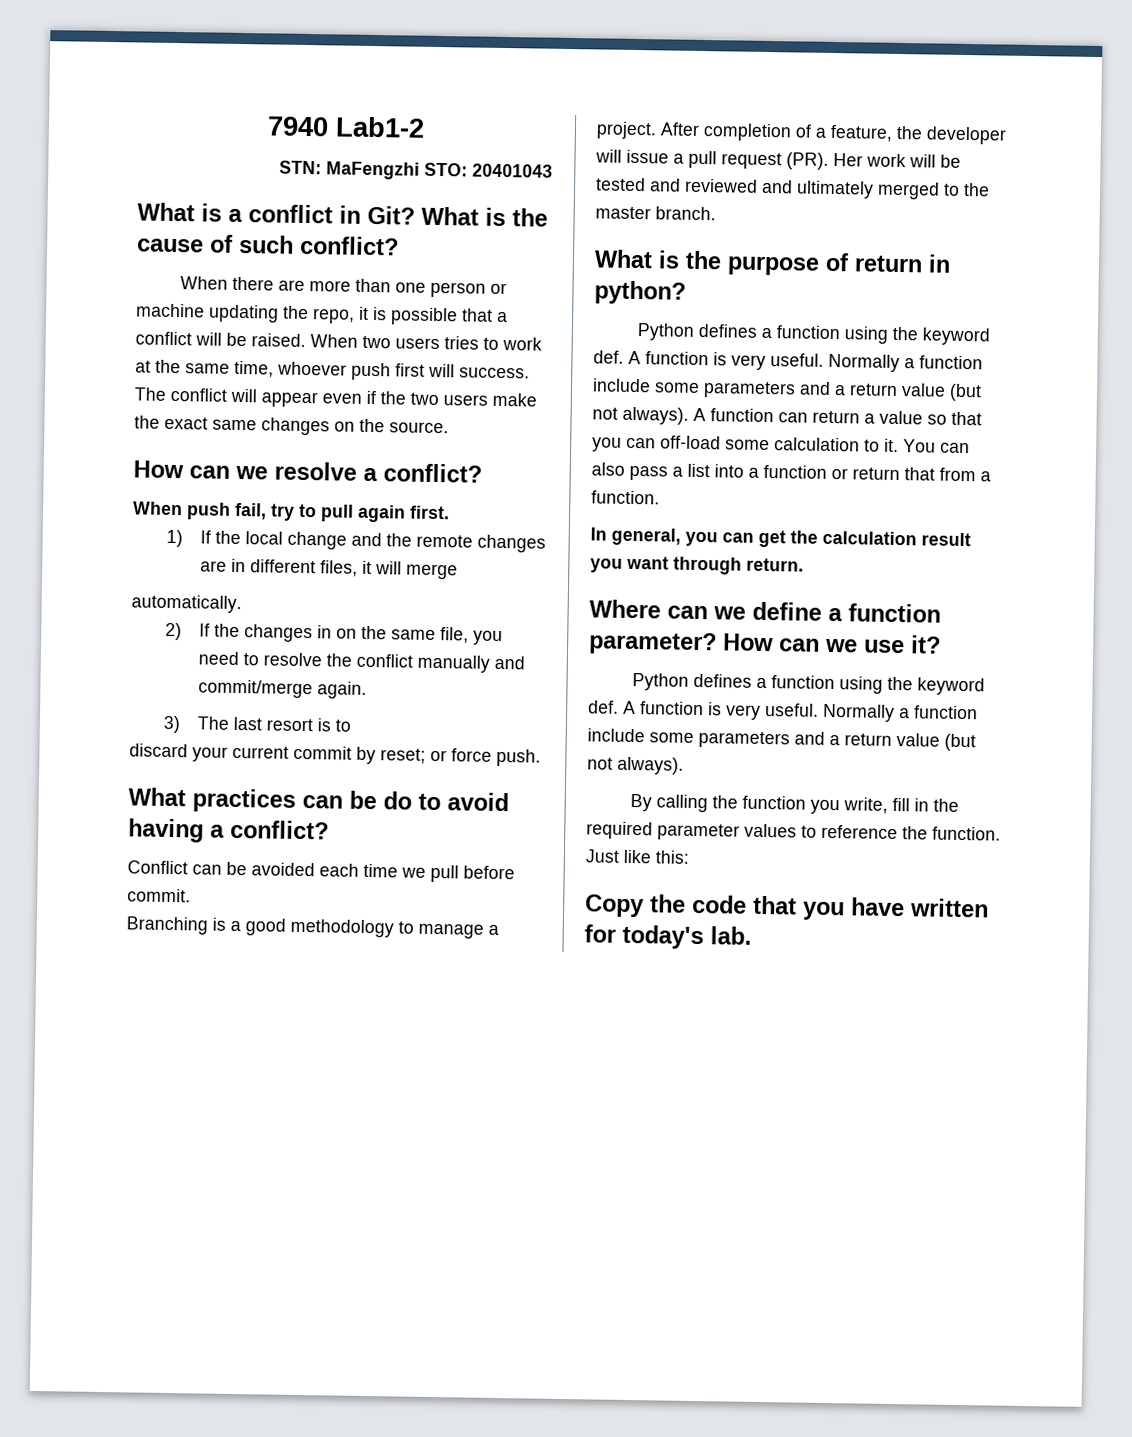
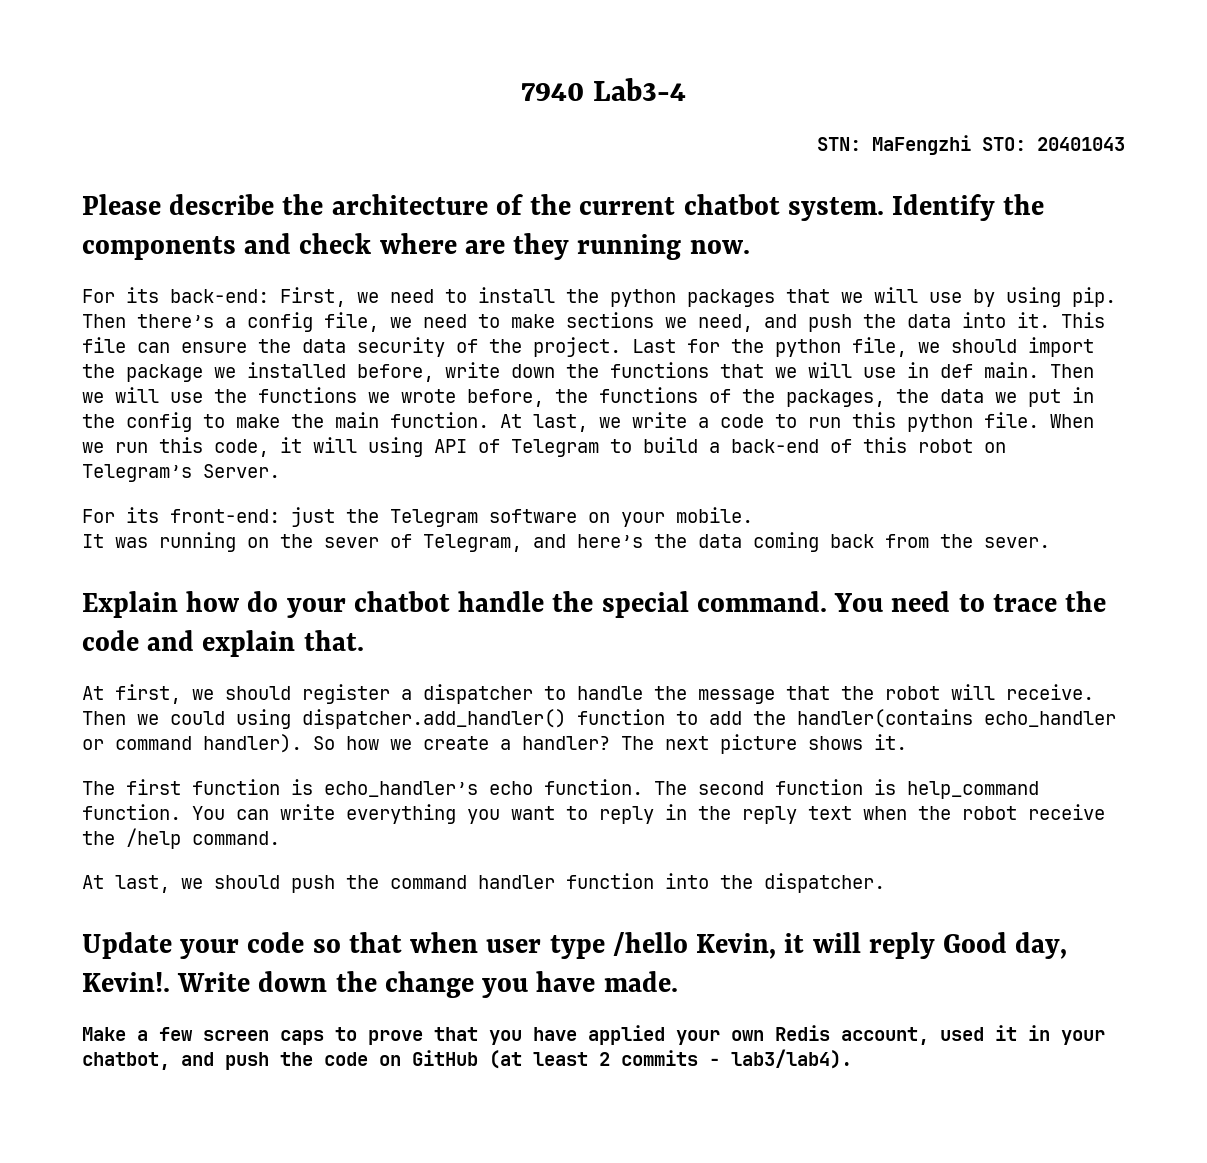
- 7940 Lab1-2
+ 7940 Lab3-4
- What is a conflict in Git? What is the cause of such conflict?
- When there are more than one person or machine updating the repo, it is possible that a conflict will be raised. When two users tries to work at the same time, whoever push first will success. The conflict will appear even if the two users make the exact same changes on the source.
- How can we resolve a conflict?
- When push fail, try to pull again first.
- 1) If the local change and the remote changes are in different files, it will merge
- automatically.
- 2) If the changes in on the same file, you need to resolve the conflict manually and commit/merge again.
- 3) The last resort is to
- discard your current commit by reset; or force push.
- What practices can be do to avoid having a conflict?
- Conflict can be avoided each time we pull before commit.
- Branching is a good methodology to manage a project. After completion of a feature, the developer will issue a pull request (PR). Her work will be tested and reviewed and ultimately merged to the master branch.
- What is the purpose of return in python?
- Python defines a function using the keyword def. A function is very useful. Normally a function include some parameters and a return value (but not always). A function can return a value so that you can off-load some calculation to it. You can also pass a list into a function or return that from a function.
- In general, you can get the calculation result you want through return.
- Where can we define a function parameter? How can we use it?
- Python defines a function using the keyword def. A function is very useful. Normally a function include some parameters and a return value (but not always).
- By calling the function you write, fill in the required parameter values to reference the function. Just like this:
- Copy the code that you have written for today's lab.
+ Please describe the architecture of the current chatbot system. Identify the components and check where are they running now.
+ For its back-end: First, we need to install the python packages that we will use by using pip. Then there’s a config file, we need to make sections we need, and push the data into it. This file can ensure the data security of the project. Last for the python file, we should import the package we installed before, write down the functions that we will use in def main. Then we will use the functions we wrote before, the functions of the packages, the data we put in the config to make the main function. At last, we write a code to run this python file. When we run this code, it will using API of Telegram to build a back-end of this robot on Telegram’s Server.
+ For its front-end: just the Telegram software on your mobile.
+ It was running on the sever of Telegram, and here’s the data coming back from the sever.
+ Explain how do your chatbot handle the special command. You need to trace the code and explain that.
+ At first, we should register a dispatcher to handle the message that the robot will receive. Then we could using dispatcher.add_handler() function to add the handler(contains echo_handler or command handler). So how we create a handler? The next picture shows it.
+ The first function is echo_handler’s echo function. The second function is help_command function. You can write everything you want to reply in the reply text when the robot receive the /help command.
+ At last, we should push the command handler function into the dispatcher.
+ Update your code so that when user type /hello Kevin, it will reply Good day, Kevin!. Write down the change you have made.
+ Make a few screen caps to prove that you have applied your own Redis account, used it in your chatbot, and push the code on GitHub (at least 2 commits - lab3/lab4).

